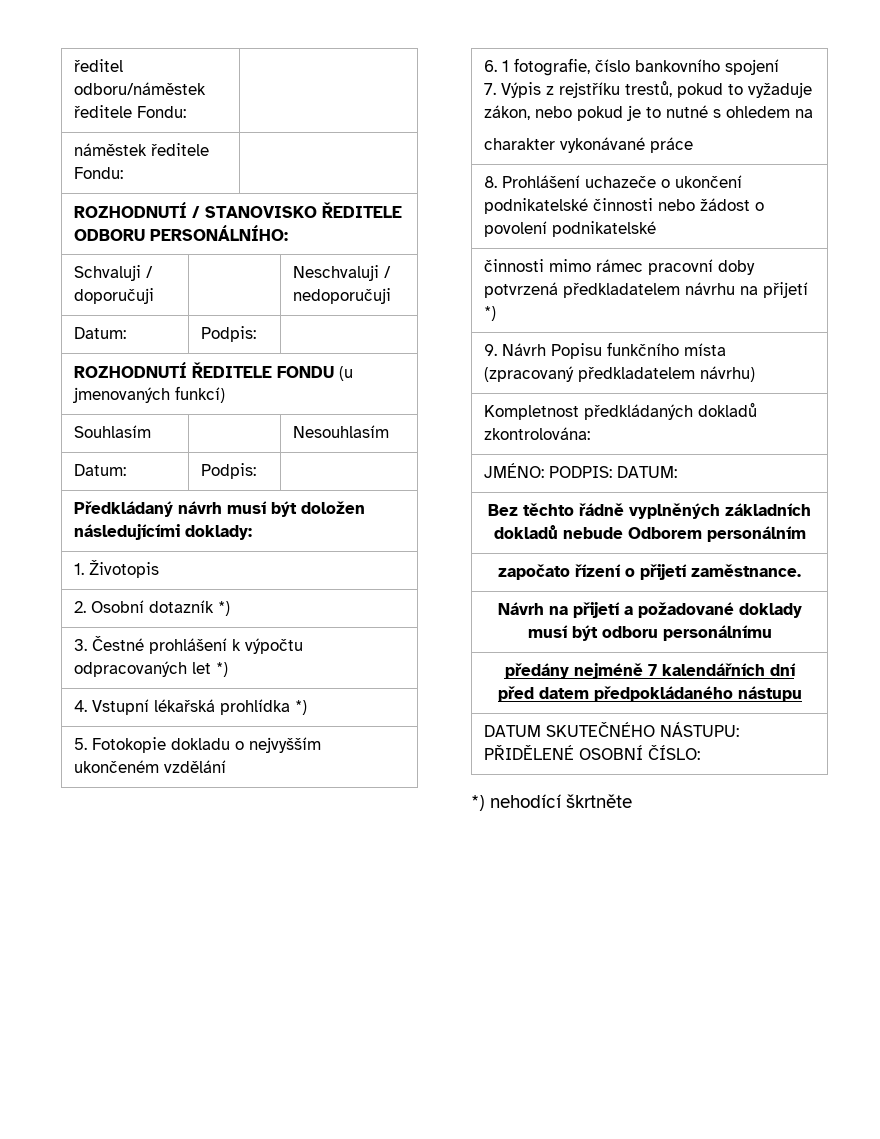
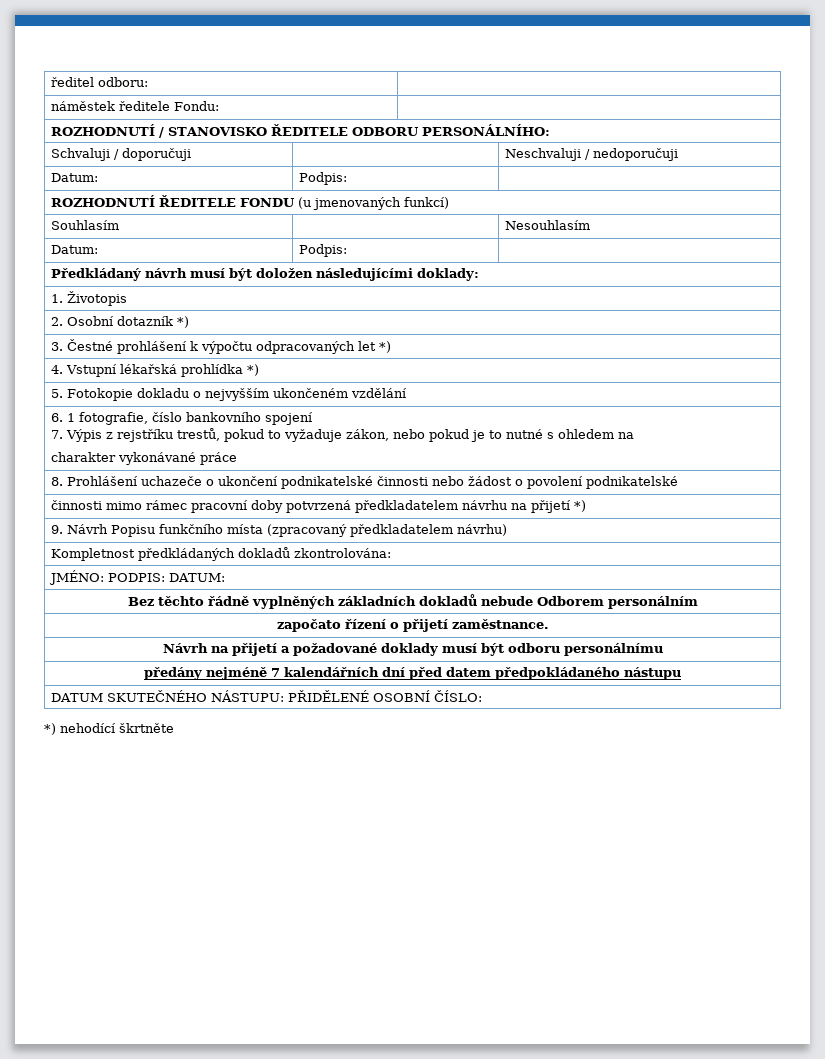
- ředitel odboru/náměstek ředitele Fondu: |
+ ředitel odboru: |

